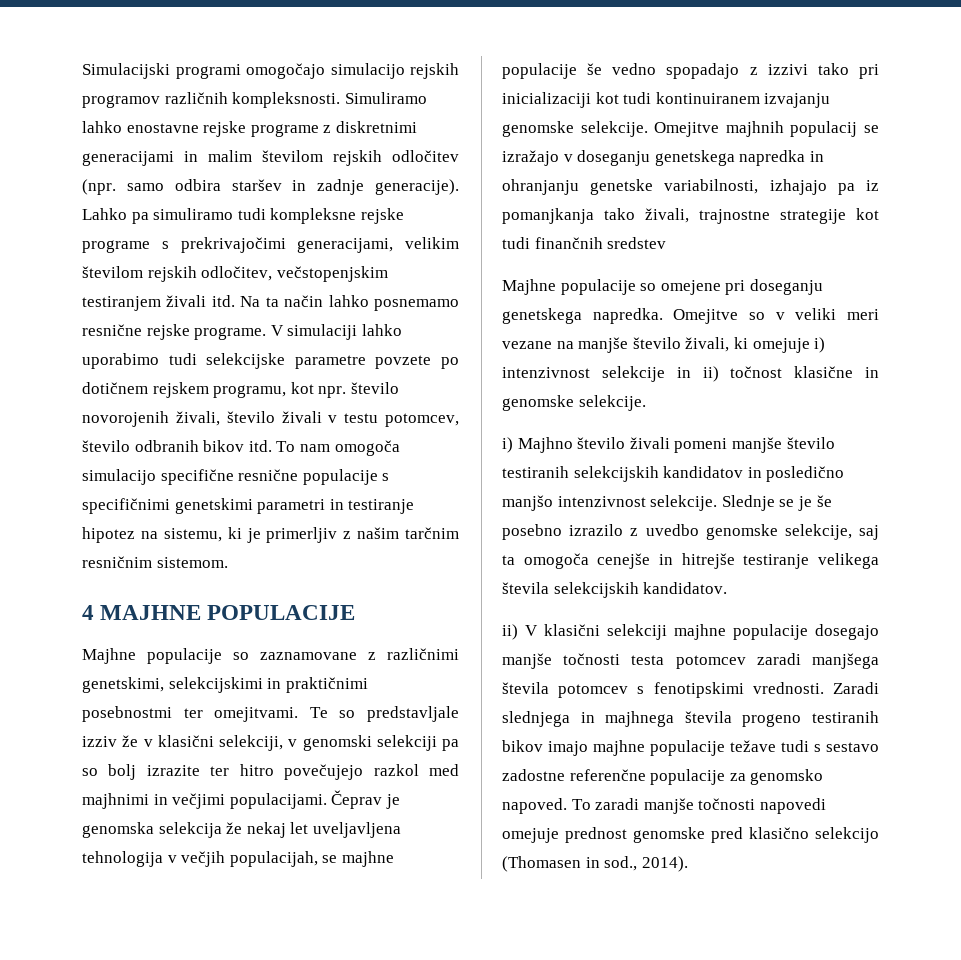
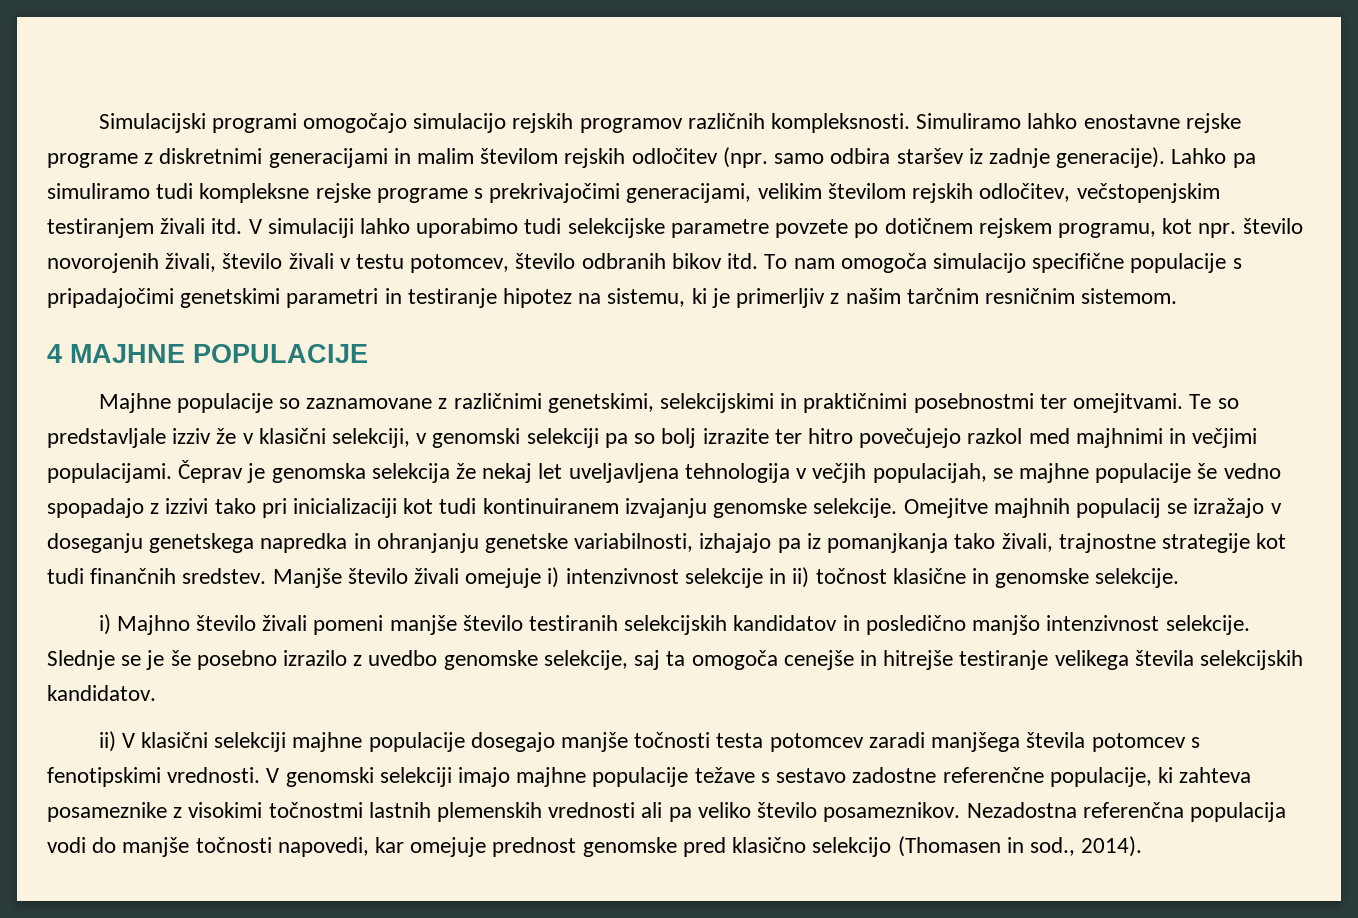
- Simuliramo lahko enostavne rejske programe z diskretnimi generacijami in malim številom rejskih odločitev (npr. samo odbira staršev in zadnje generacije).
+ Simuliramo lahko enostavne rejske programe z diskretnimi generacijami in malim številom rejskih odločitev (npr. samo odbira staršev iz zadnje generacije).
- Na ta način lahko posnemamo resnične rejske programe.
- To nam omogoča simulacijo specifične resnične populacije s specifičnimi genetskimi parametri in testiranje hipotez na sistemu, ki je primerljiv z našim tarčnim resničnim sistemom.
+ To nam omogoča simulacijo specifične populacije s pripadajočimi genetskimi parametri in testiranje hipotez na sistemu, ki je primerljiv z našim tarčnim resničnim sistemom.
- Omejitve majhnih populacij se izražajo v doseganju genetskega napredka in ohranjanju genetske variabilnosti, izhajajo pa iz pomanjkanja tako živali, trajnostne strategije kot tudi finančnih sredstev
- Majhne populacije so omejene pri doseganju genetskega napredka. Omejitve so v veliki meri vezane na manjše število živali, ki omejuje i) intenzivnost selekcije in ii) točnost klasične in genomske selekcije.
+ Omejitve majhnih populacij se izražajo v doseganju genetskega napredka in ohranjanju genetske variabilnosti, izhajajo pa iz pomanjkanja tako živali, trajnostne strategije kot tudi finančnih sredstev. Manjše število živali omejuje i) intenzivnost selekcije in ii) točnost klasične in genomske selekcije.
- Zaradi slednjega in majhnega števila progeno testiranih bikov imajo majhne populacije težave tudi s sestavo zadostne referenčne populacije za genomsko napoved. To zaradi manjše točnosti napovedi omejuje prednost genomske pred klasično selekcijo (Thomasen in sod., 2014).
+ V genomski selekciji imajo majhne populacije težave s sestavo zadostne referenčne populacije, ki zahteva posameznike z visokimi točnostmi lastnih plemenskih vrednosti ali pa veliko število posameznikov. Nezadostna referenčna populacija vodi do manjše točnosti napovedi, kar omejuje prednost genomske pred klasično selekcijo (Thomasen in sod., 2014).

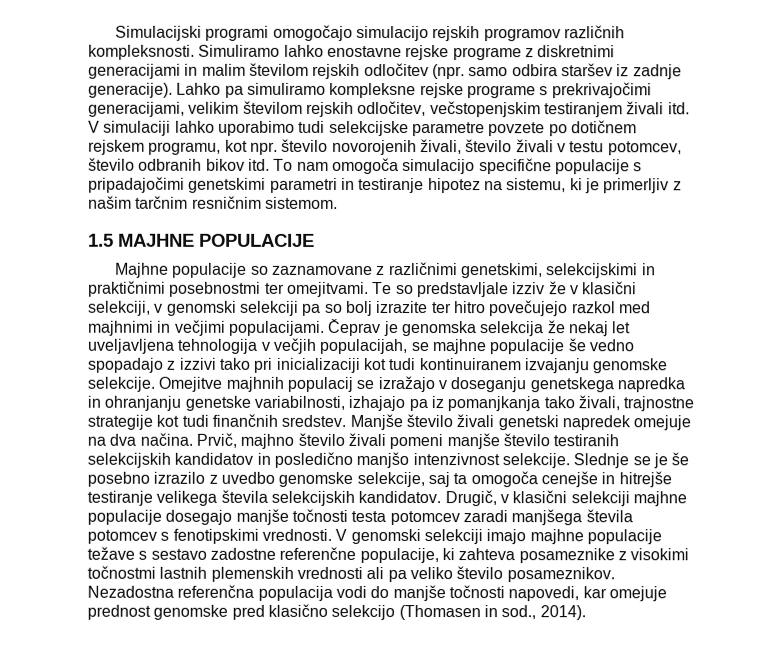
- Lahko pa simuliramo tudi kompleksne rejske programe s prekrivajočimi generacijami, velikim številom rejskih odločitev, večstopenjskim testiranjem živali itd.
+ Lahko pa simuliramo kompleksne rejske programe s prekrivajočimi generacijami, velikim številom rejskih odločitev, večstopenjskim testiranjem živali itd.
- 4 MAJHNE POPULACIJE
+ 1.5 MAJHNE POPULACIJE
- Manjše število živali omejuje i) intenzivnost selekcije in ii) točnost klasične in genomske selekcije.
- i) Majhno število živali pomeni manjše število testiranih selekcijskih kandidatov in posledično manjšo intenzivnost selekcije.
+ Manjše število živali genetski napredek omejuje na dva načina. Prvič, majhno število živali pomeni manjše število testiranih selekcijskih kandidatov in posledično manjšo intenzivnost selekcije.
- Slednje se je še posebno izrazilo z uvedbo genomske selekcije, saj ta omogoča cenejše in hitrejše testiranje velikega števila selekcijskih kandidatov.
- ii) V klasični selekciji majhne populacije dosegajo manjše točnosti testa potomcev zaradi manjšega števila potomcev s fenotipskimi vrednosti.
+ Slednje se je še posebno izrazilo z uvedbo genomske selekcije, saj ta omogoča cenejše in hitrejše testiranje velikega števila selekcijskih kandidatov. Drugič, v klasični selekciji majhne populacije dosegajo manjše točnosti testa potomcev zaradi manjšega števila potomcev s fenotipskimi vrednosti.

